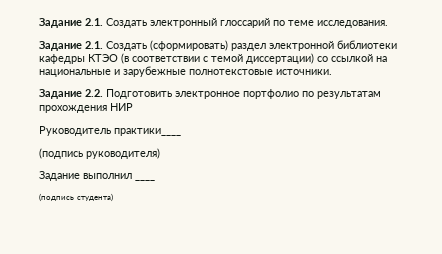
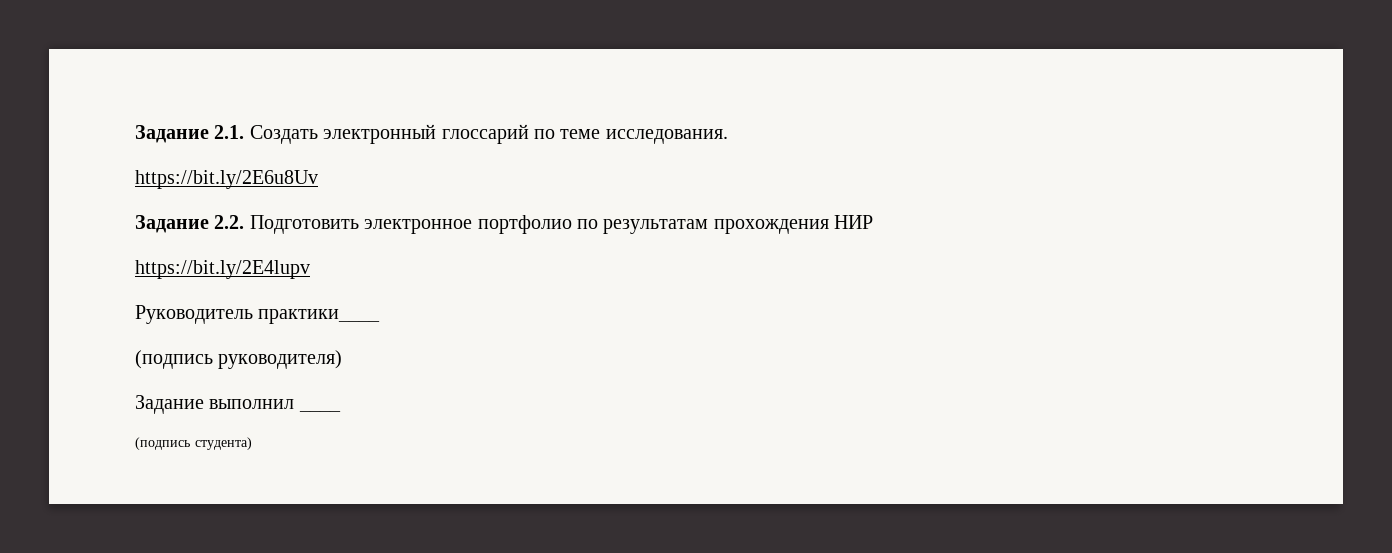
- Задание 2.1. Создать (сформировать) раздел электронной библиотеки кафедры КТЭО (в соответствии с темой диссертации) со ссылкой на национальные и зарубежные полнотекстовые источники.
+ https://bit.ly/2E6u8Uv
+ https://bit.ly/2E4lupv

